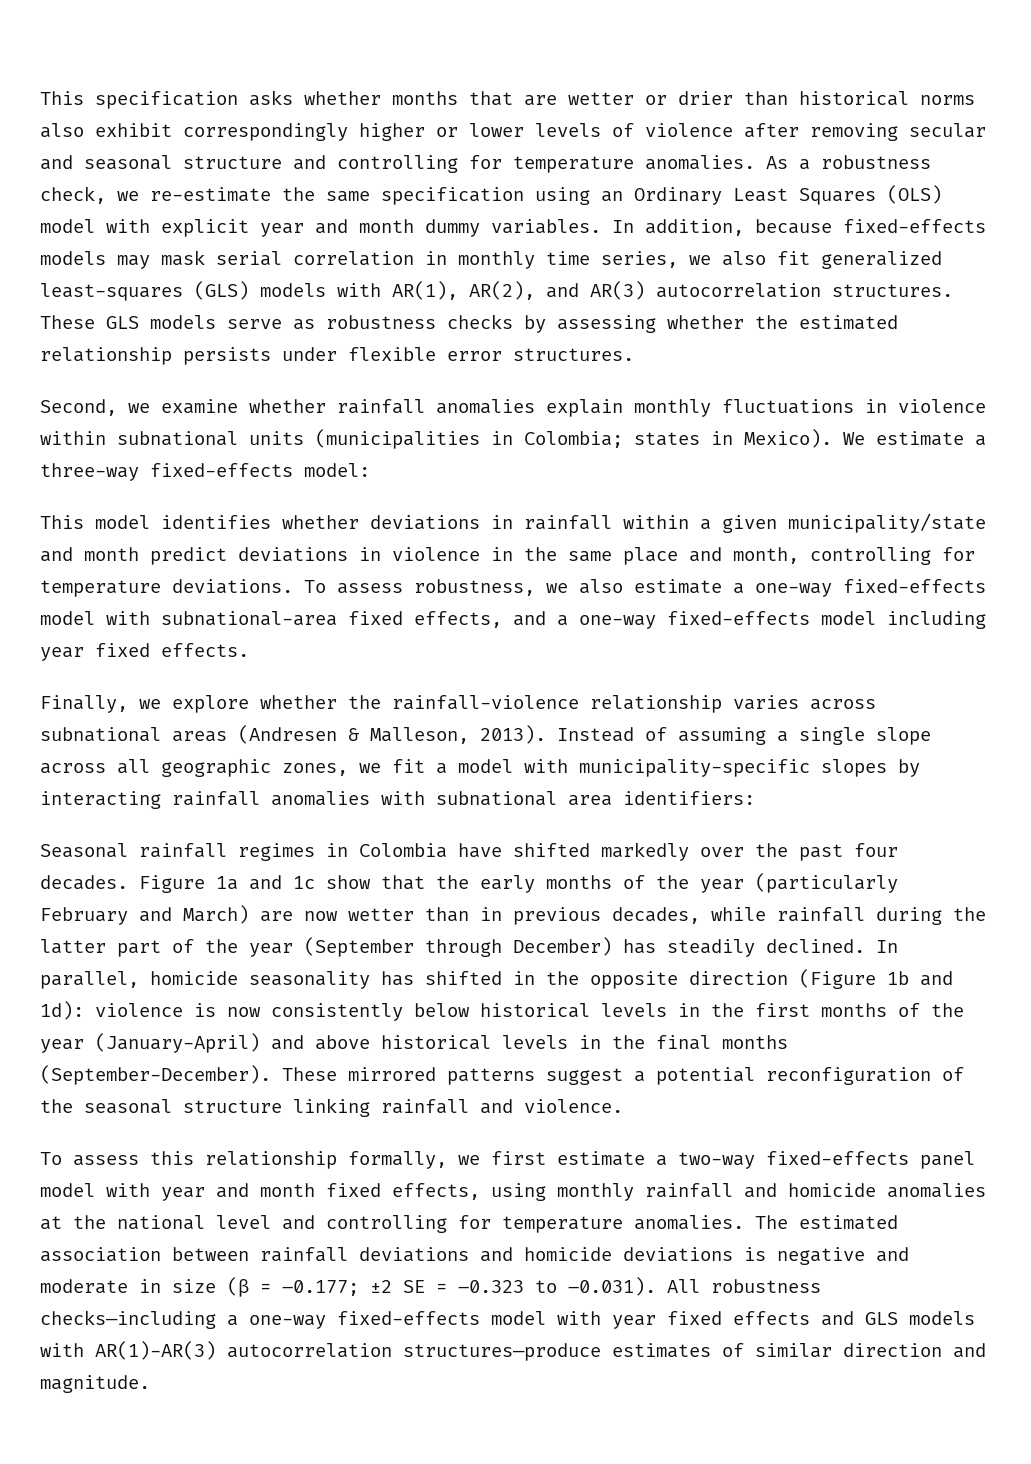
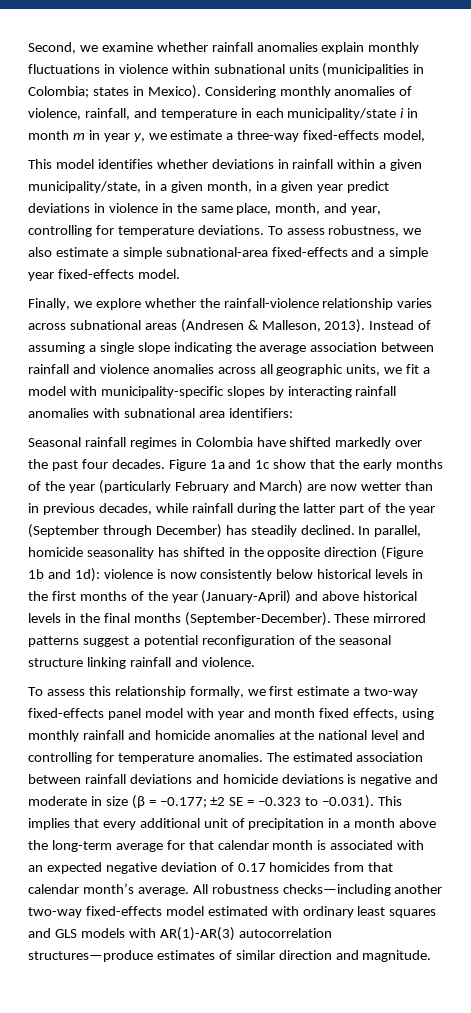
- This specification asks whether months that are wetter or drier than historical norms also exhibit correspondingly higher or lower levels of violence after removing secular and seasonal structure and controlling for temperature anomalies. As a robustness check, we re-estimate the same specification using an Ordinary Least Squares (OLS) model with explicit year and month dummy variables. In addition, because fixed-effects models may mask serial correlation in monthly time series, we also fit generalized least-squares (GLS) models with AR(1), AR(2), and AR(3) autocorrelation structures. These GLS models serve as robustness checks by assessing whether the estimated relationship persists under flexible error structures.
- We estimate a three-way fixed-effects model:
+ Considering monthly anomalies of violence, rainfall, and temperature in each municipality/state i in month m in year y, we estimate a three-way fixed-effects model,
- This model identifies whether deviations in rainfall within a given municipality/state and month predict deviations in violence in the same place and month, controlling for temperature deviations.
+ This model identifies whether deviations in rainfall within a given municipality/state, in a given month, in a given year predict deviations in violence in the same place, month, and year, controlling for temperature deviations.
- To assess robustness, we also estimate a one-way fixed-effects model with subnational-area fixed effects, and a one-way fixed-effects model including year fixed effects.
+ To assess robustness, we also estimate a simple subnational-area fixed-effects and a simple year fixed-effects model.
- Instead of assuming a single slope across all geographic zones, we fit a model with municipality-specific slopes by interacting rainfall anomalies with subnational area identifiers:
+ Instead of assuming a single slope indicating the average association between rainfall and violence anomalies across all geographic units, we fit a model with municipality-specific slopes by interacting rainfall anomalies with subnational area identifiers:
- The estimated association between rainfall deviations and homicide deviations is negative and moderate in size (β = –0.177; ±2 SE = –0.323 to –0.031). All robustness checks—including a one-way fixed-effects model with year fixed effects and GLS models with AR(1)-AR(3) autocorrelation structures—produce estimates of similar direction and magnitude.
+ The estimated association between rainfall deviations and homicide deviations is negative and moderate in size (β = –0.177; ±2 SE = –0.323 to –0.031). This implies that every additional unit of precipitation in a month above the long-term average for that calendar month is associated with an expected negative deviation of 0.17 homicides from that calendar month’s average. All robustness checks—including another two-way fixed-effects model estimated with ordinary least squares and GLS models with AR(1)-AR(3) autocorrelation structures—produce estimates of similar direction and magnitude.

